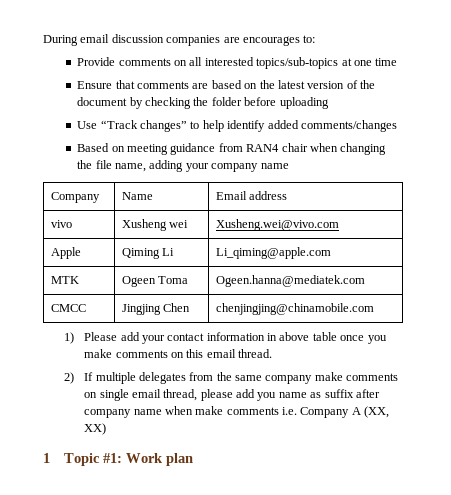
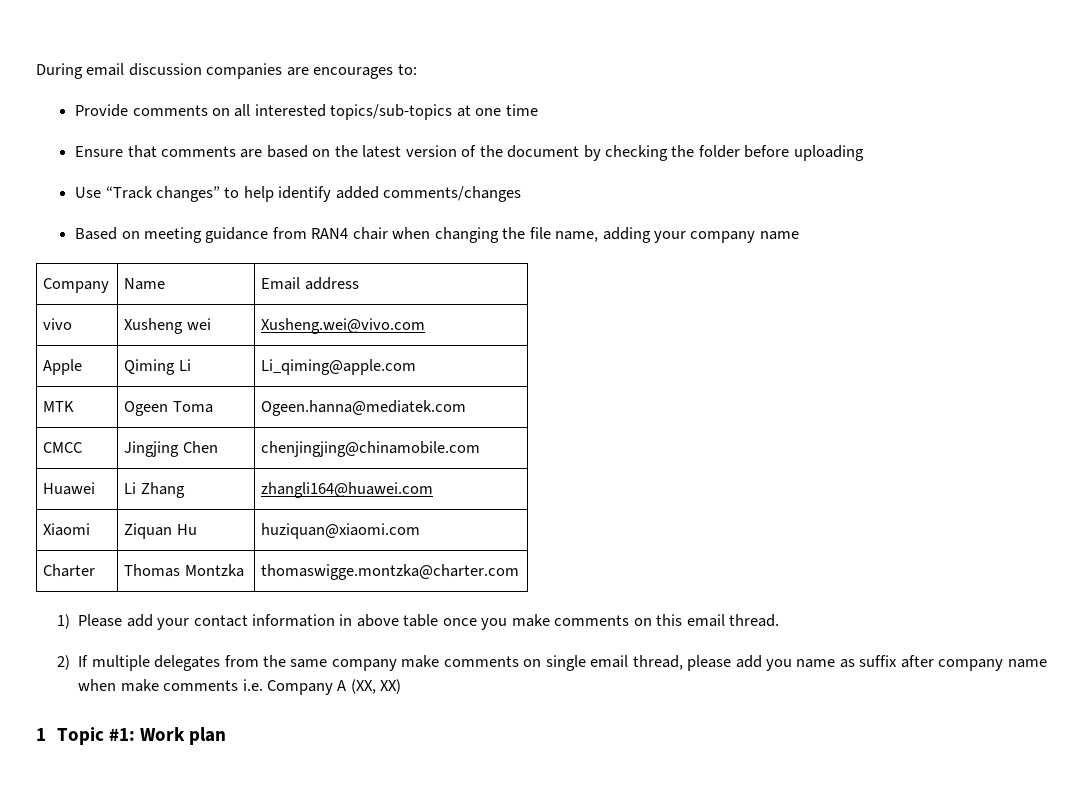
+ Huawei | Li Zhang | zhangli164@huawei.com
+ Xiaomi | Ziquan Hu | huziquan@xiaomi.com
+ Charter | Thomas Montzka | thomaswigge.montzka@charter.com

